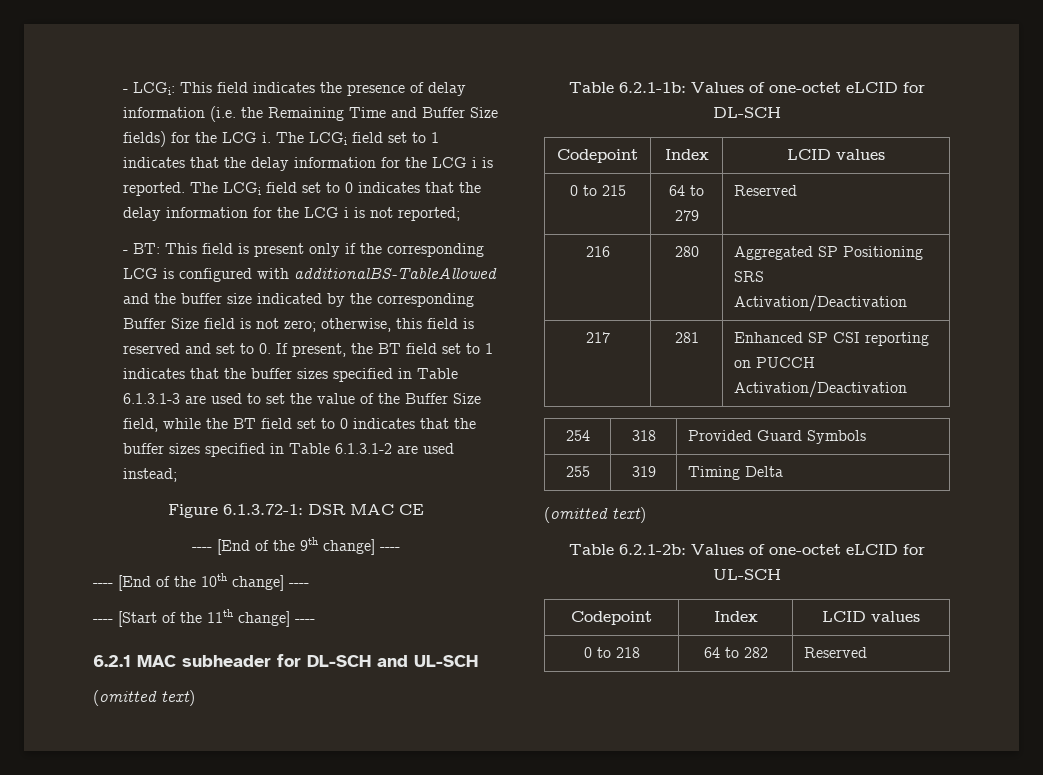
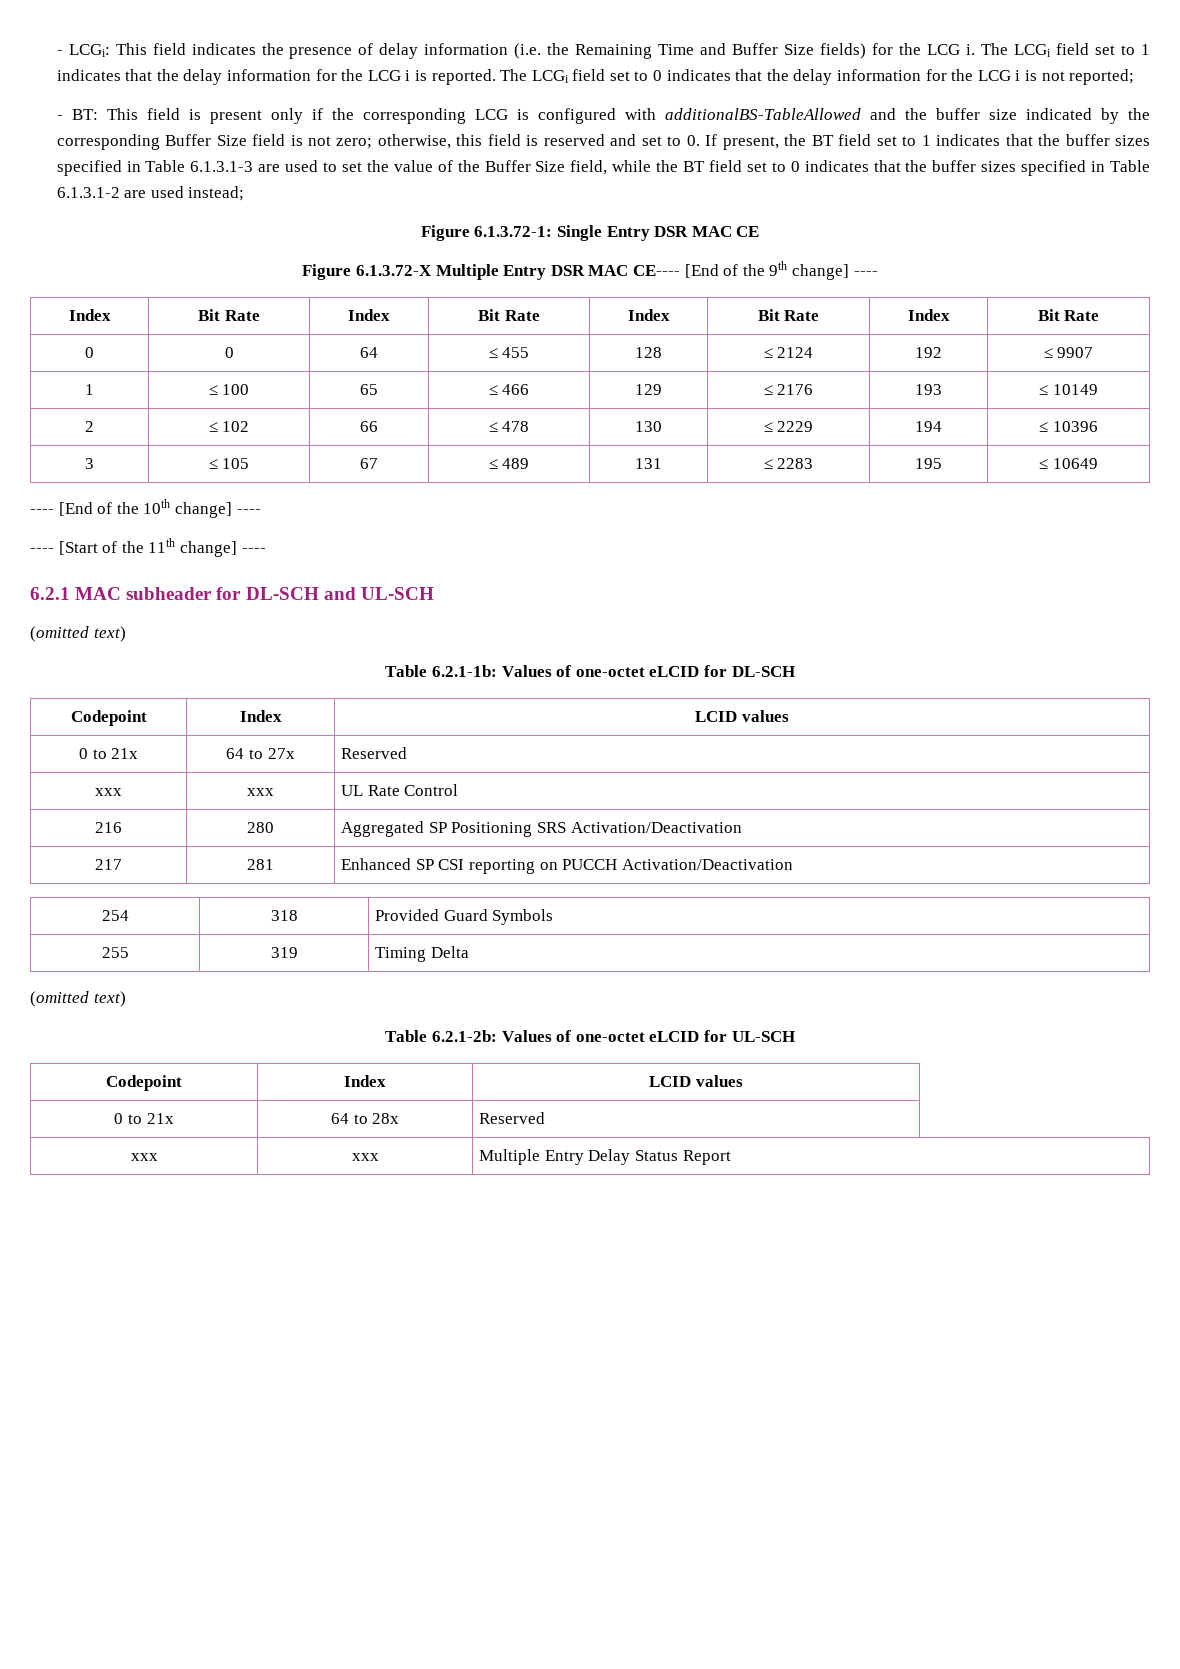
- Figure 6.1.3.72-1: DSR MAC CE
+ Figure 6.1.3.72-1: Single Entry DSR MAC CE
- ---- [End of the 9th change] ----
+ Figure 6.1.3.72-X Multiple Entry DSR MAC CE---- [End of the 9th change] ----
+ Index | Bit Rate | Index | Bit Rate | Index | Bit Rate | Index | Bit Rate
+ 0 | 0 | 64 | ≤ 455 | 128 | ≤ 2124 | 192 | ≤ 9907
+ 1 | ≤ 100 | 65 | ≤ 466 | 129 | ≤ 2176 | 193 | ≤ 10149
+ 2 | ≤ 102 | 66 | ≤ 478 | 130 | ≤ 2229 | 194 | ≤ 10396
+ 3 | ≤ 105 | 67 | ≤ 489 | 131 | ≤ 2283 | 195 | ≤ 10649
- 0 to 215 | 64 to 279 | Reserved
+ 0 to 21x | 64 to 27x | Reserved
+ xxx | xxx | UL Rate Control
- 0 to 218 | 64 to 282 | Reserved
+ 0 to 21x | 64 to 28x | Reserved
+ xxx | xxx | Multiple Entry Delay Status Report

